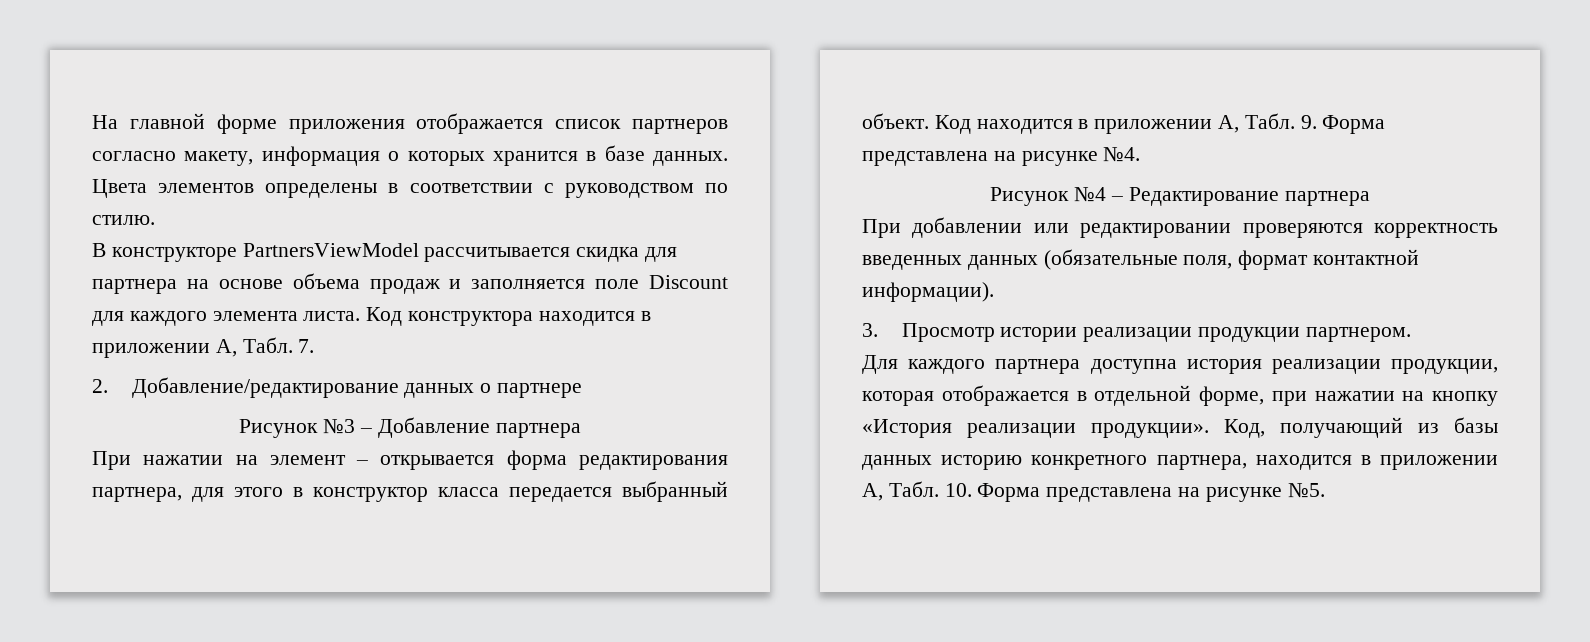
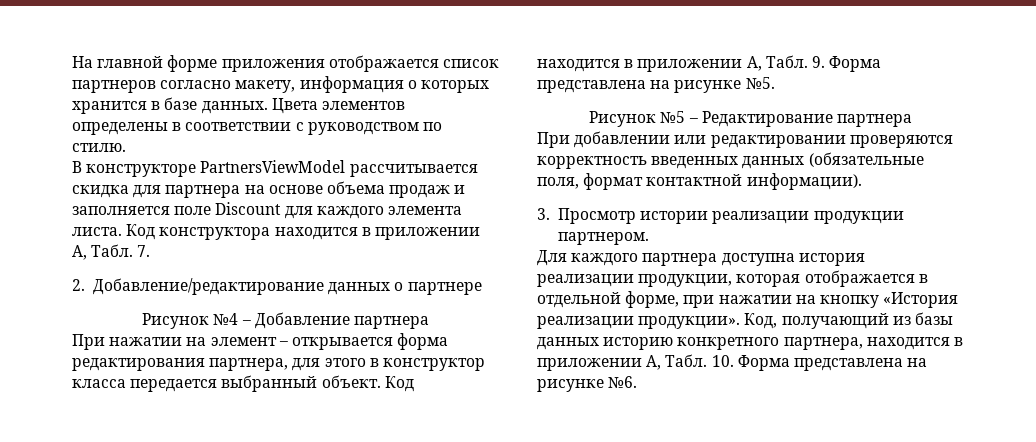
- Рисунок №3 – Добавление партнера
+ Рисунок №4 – Добавление партнера
- 9. Форма представлена на рисунке №4.
- Рисунок №4 – Редактирование партнера
+ 9. Форма представлена на рисунке №5.
+ Рисунок №5 – Редактирование партнера
- 10. Форма представлена на рисунке №5.
+ 10. Форма представлена на рисунке №6.

